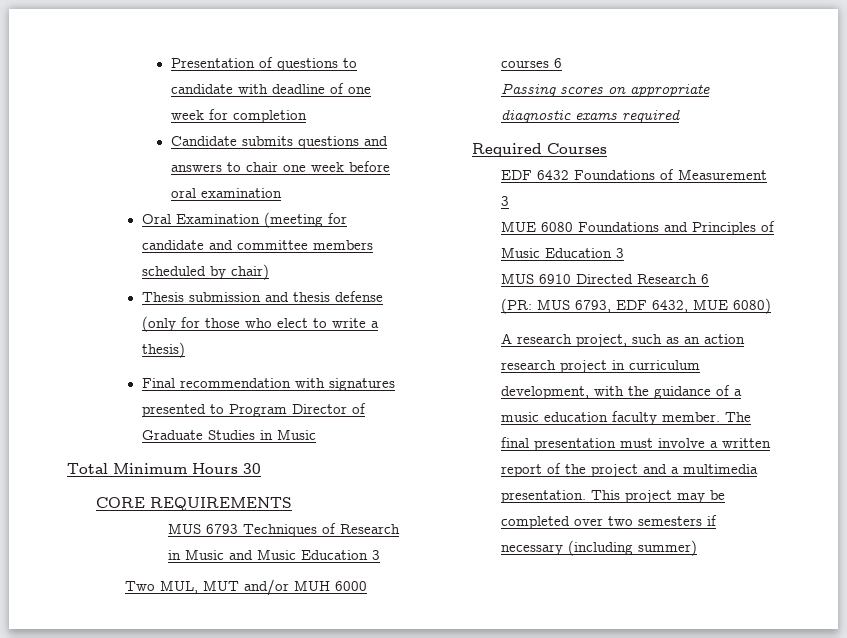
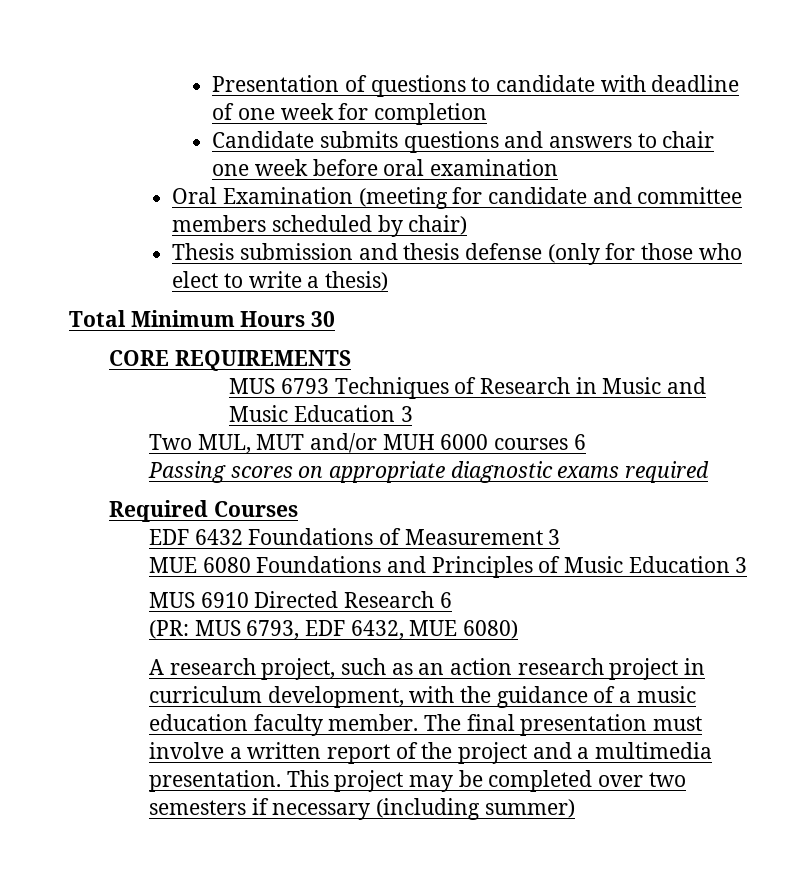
- Final recommendation with signatures presented to Program Director of Graduate Studies in Music

